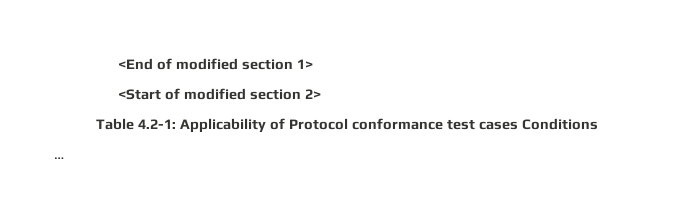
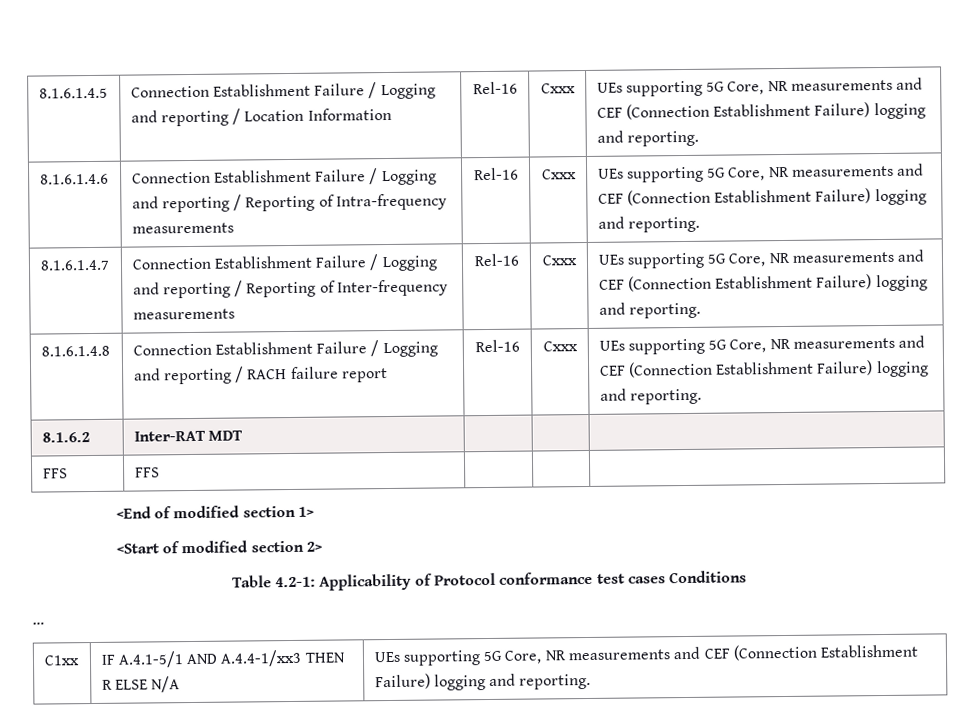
+ 8.1.6.1.4.5 | Connection Establishment Failure / Logging and reporting / Location Information | Rel-16 | Cxxx | UEs supporting 5G Core, NR measurements and CEF (Connection Establishment Failure) logging and reporting.
+ 8.1.6.1.4.6 | Connection Establishment Failure / Logging and reporting / Reporting of Intra-frequency measurements | Rel-16 | Cxxx | UEs supporting 5G Core, NR measurements and CEF (Connection Establishment Failure) logging and reporting.
+ 8.1.6.1.4.7 | Connection Establishment Failure / Logging and reporting / Reporting of Inter-frequency measurements | Rel-16 | Cxxx | UEs supporting 5G Core, NR measurements and CEF (Connection Establishment Failure) logging and reporting.
+ 8.1.6.1.4.8 | Connection Establishment Failure / Logging and reporting / RACH failure report | Rel-16 | Cxxx | UEs supporting 5G Core, NR measurements and CEF (Connection Establishment Failure) logging and reporting.
+ 8.1.6.2 | Inter-RAT MDT | | |
+ FFS | FFS | | |
+ C1xx | IF A.4.1-5/1 AND A.4.4-1/xx3 THEN R ELSE N/A | UEs supporting 5G Core, NR measurements and CEF (Connection Establishment Failure) logging and reporting.

